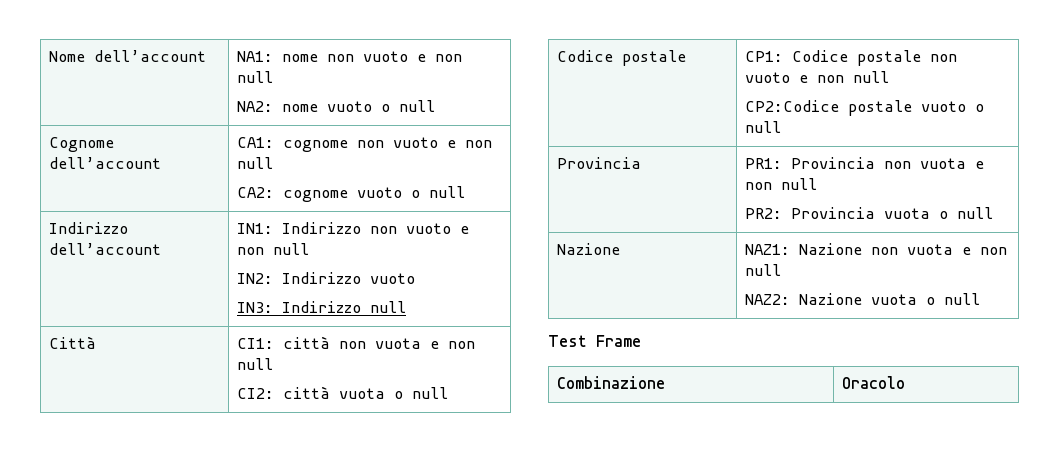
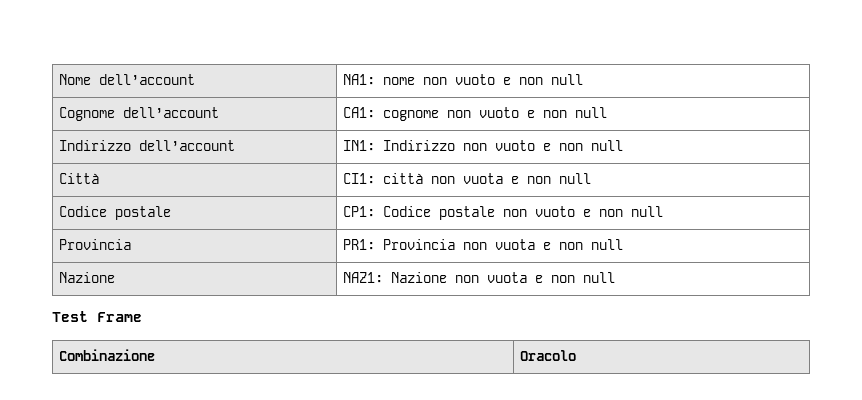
  Nome dell’account | NA1: nome non vuoto e non null
- NA2: nome vuoto o null
  Cognome dell’account | CA1: cognome non vuoto e non null
- CA2: cognome vuoto o null
  Indirizzo dell’account | IN1: Indirizzo non vuoto e non null
- IN2: Indirizzo vuoto
- IN3: Indirizzo null
  Città | CI1: città non vuota e non null
- CI2: città vuota o null
  Codice postale | CP1: Codice postale non vuoto e non null
- CP2:Codice postale vuoto o null
  Provincia | PR1: Provincia non vuota e non null
- PR2: Provincia vuota o null
  Nazione | NAZ1: Nazione non vuota e non null
- NAZ2: Nazione vuota o null

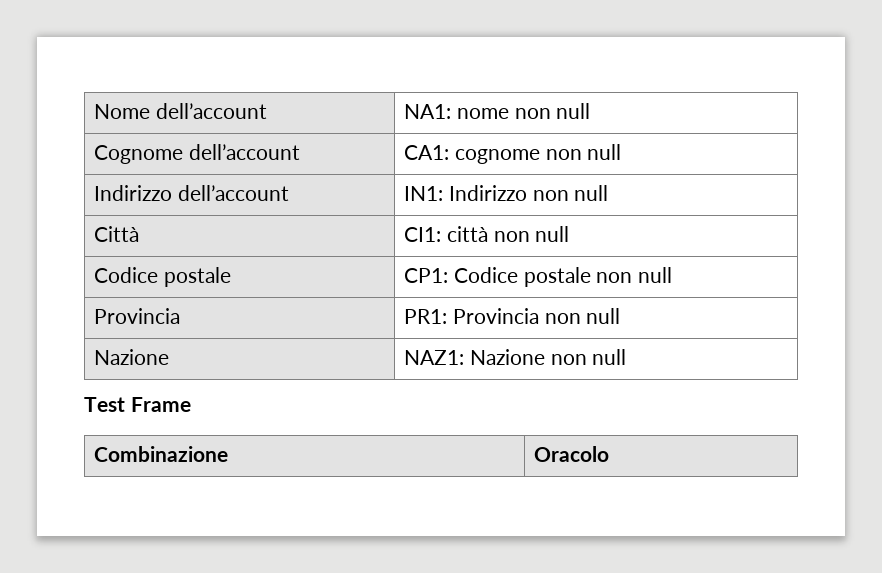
- Nome dell’account | NA1: nome non vuoto e non null
+ Nome dell’account | NA1: nome non null
- Cognome dell’account | CA1: cognome non vuoto e non null
+ Cognome dell’account | CA1: cognome non null
- Indirizzo dell’account | IN1: Indirizzo non vuoto e non null
+ Indirizzo dell’account | IN1: Indirizzo non null
- Città | CI1: città non vuota e non null
+ Città | CI1: città non null
- Codice postale | CP1: Codice postale non vuoto e non null
+ Codice postale | CP1: Codice postale non null
- Provincia | PR1: Provincia non vuota e non null
+ Provincia | PR1: Provincia non null
- Nazione | NAZ1: Nazione non vuota e non null
+ Nazione | NAZ1: Nazione non null

